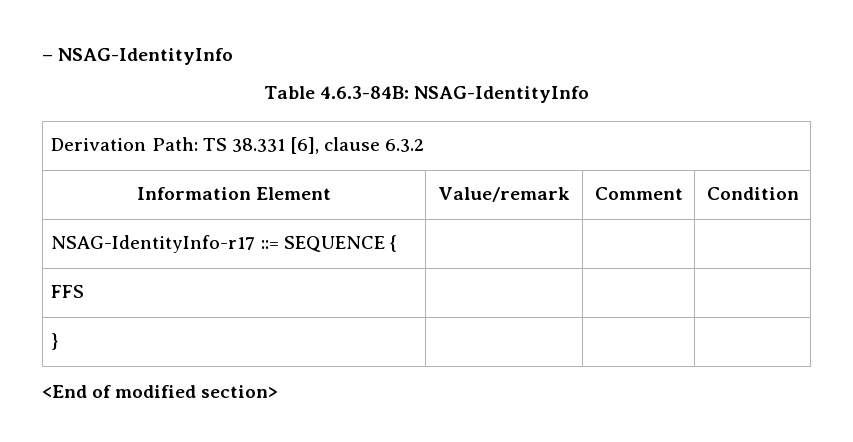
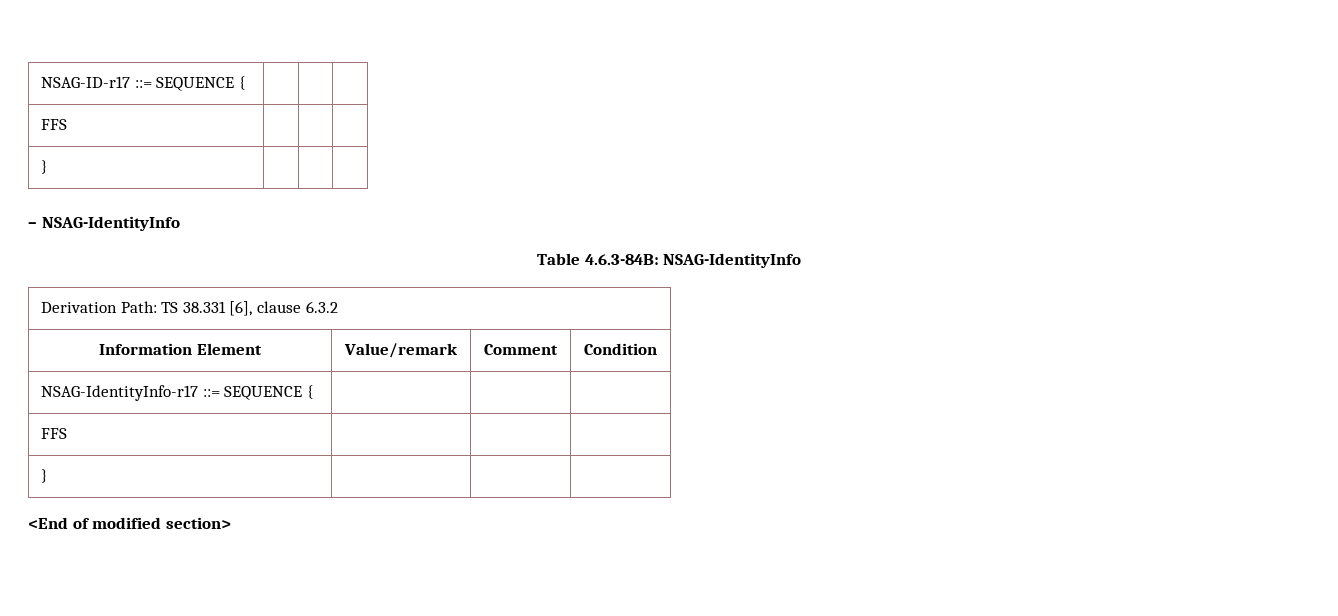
+ NSAG-ID-r17 ::= SEQUENCE { | | |
+ FFS | | |
+ } | | |

